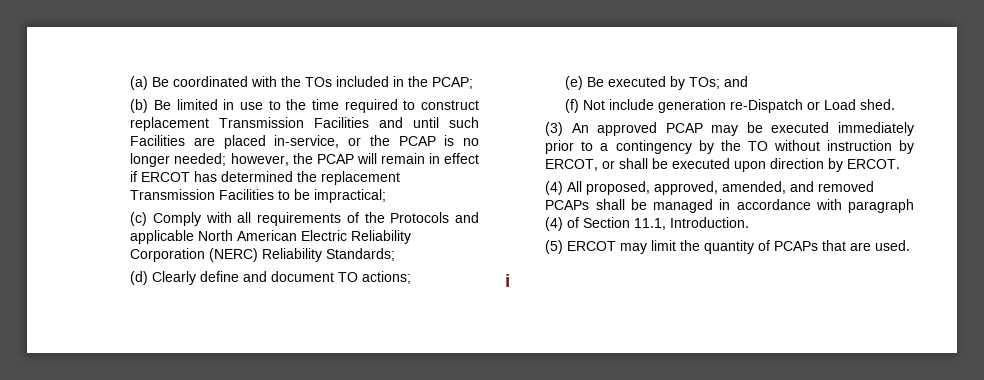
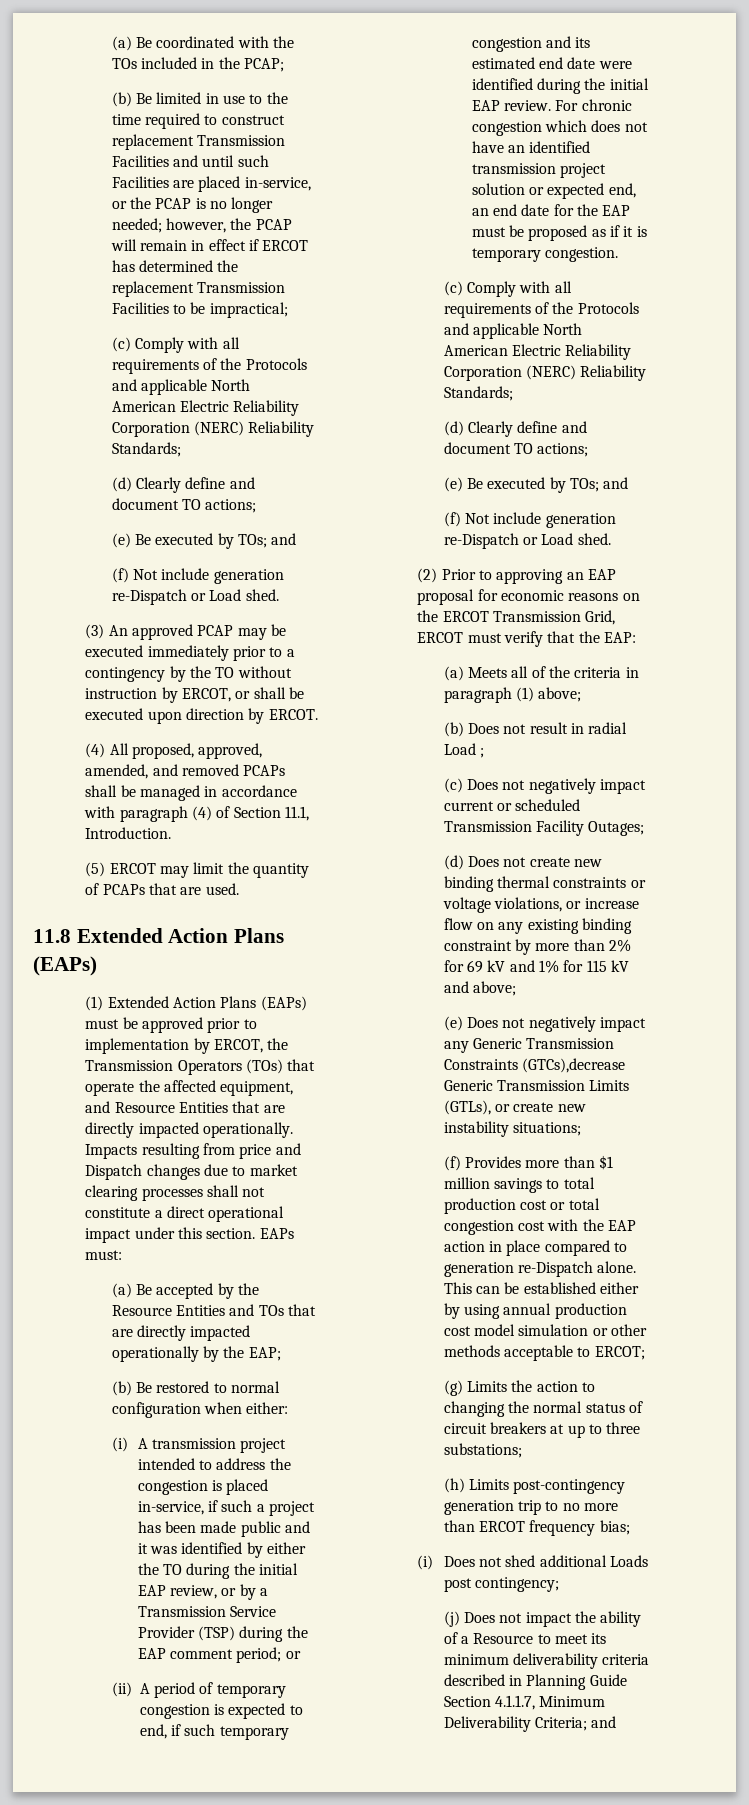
- i
+ 11.8 Extended Action Plans (EAPs)
+ (1) Extended Action Plans (EAPs) must be approved prior to implementation by ERCOT, the Transmission Operators (TOs) that operate the affected equipment, and Resource Entities that are directly impacted operationally. Impacts resulting from price and Dispatch changes due to market clearing processes shall not constitute a direct operational impact under this section. EAPs must:
+ (a) Be accepted by the Resource Entities and TOs that are directly impacted operationally by the EAP;
+ (b) Be restored to normal configuration when either:
+ (i) A transmission project intended to address the congestion is placed in-service, if such a project has been made public and it was identified by either the TO during the initial EAP review, or by a Transmission Service Provider (TSP) during the EAP comment period; or
+ (ii) A period of temporary congestion is expected to end, if such temporary congestion and its estimated end date were identified during the initial EAP review. For chronic congestion which does not have an identified transmission project solution or expected end, an end date for the EAP must be proposed as if it is temporary congestion.
+ (c) Comply with all requirements of the Protocols and applicable North American Electric Reliability Corporation (NERC) Reliability Standards;
+ (d) Clearly define and document TO actions;
+ (e) Be executed by TOs; and
+ (f) Not include generation re-Dispatch or Load shed.
+ (2) Prior to approving an EAP proposal for economic reasons on the ERCOT Transmission Grid, ERCOT must verify that the EAP:
+ (a) Meets all of the criteria in paragraph (1) above;
+ (b) Does not result in radial Load ;
+ (c) Does not negatively impact current or scheduled Transmission Facility Outages;
+ (d) Does not create new binding thermal constraints or voltage violations, or increase flow on any existing binding constraint by more than 2% for 69 kV and 1% for 115 kV and above;
+ (e) Does not negatively impact any Generic Transmission Constraints (GTCs),decrease Generic Transmission Limits (GTLs), or create new instability situations;
+ (f) Provides more than $1 million savings to total production cost or total congestion cost with the EAP action in place compared to generation re-Dispatch alone. This can be established either by using annual production cost model simulation or other methods acceptable to ERCOT;
+ (g) Limits the action to changing the normal status of circuit breakers at up to three substations;
+ (h) Limits post-contingency generation trip to no more than ERCOT frequency bias;
+ (i) Does not shed additional Loads post contingency;
+ (j) Does not impact the ability of a Resource to meet its minimum deliverability criteria described in Planning Guide Section 4.1.1.7, Minimum Deliverability Criteria; and

